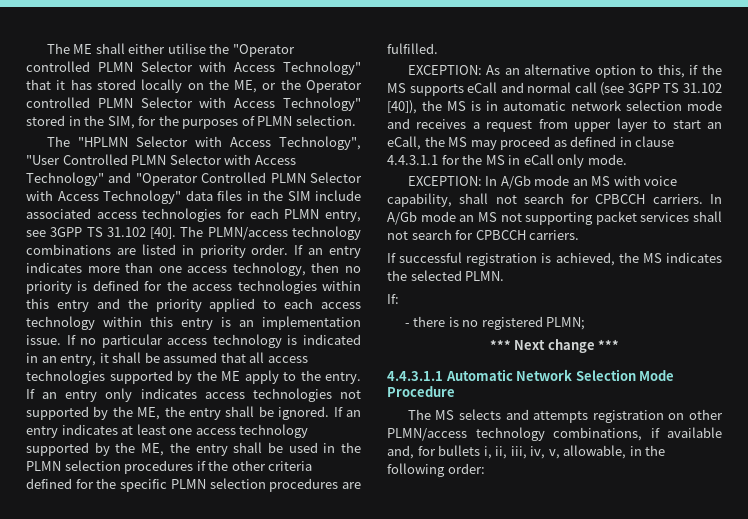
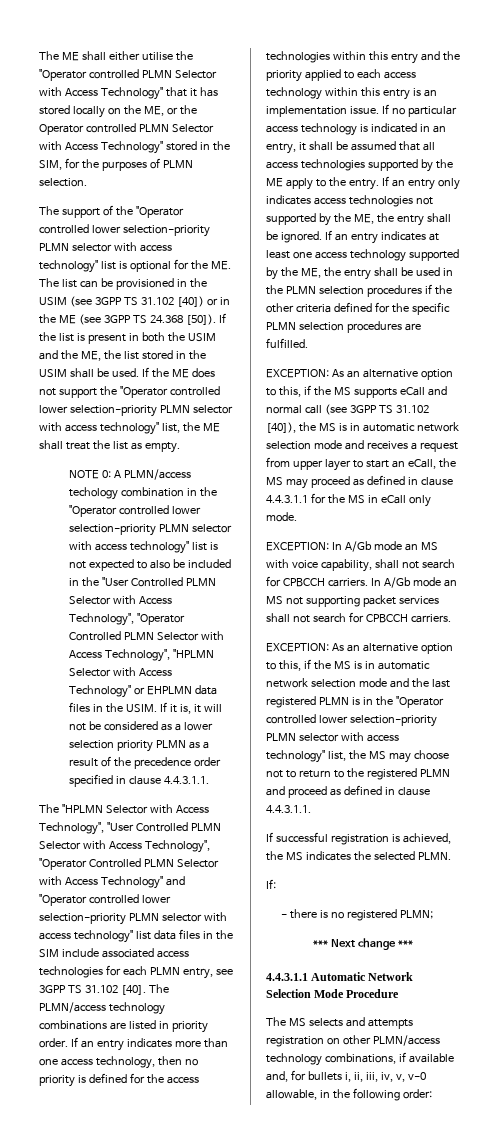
+ The support of the "Operator controlled lower selection-priority PLMN selector with access technology" list is optional for the ME. The list can be provisioned in the USIM (see 3GPP TS 31.102 [40]) or in the ME (see 3GPP TS 24.368 [50]). If the list is present in both the USIM and the ME, the list stored in the USIM shall be used. If the ME does not support the "Operator controlled lower selection-priority PLMN selector with access technology" list, the ME shall treat the list as empty.
+ NOTE 0: A PLMN/access techology combination in the "Operator controlled lower selection-priority PLMN selector with access technology" list is not expected to also be included in the "User Controlled PLMN Selector with Access Technology", "Operator Controlled PLMN Selector with Access Technology", "HPLMN Selector with Access Technology" or EHPLMN data files in the USIM. If it is, it will not be considered as a lower selection priority PLMN as a result of the precedence order specified in clause 4.4.3.1.1.
- The "HPLMN Selector with Access Technology", "User Controlled PLMN Selector with Access Technology" and "Operator Controlled PLMN Selector with Access Technology" data files in the SIM include associated access technologies for each PLMN entry, see 3GPP TS 31.102 [40].
+ The "HPLMN Selector with Access Technology", "User Controlled PLMN Selector with Access Technology", "Operator Controlled PLMN Selector with Access Technology" and "Operator controlled lower selection-priority PLMN selector with access technology" list data files in the SIM include associated access technologies for each PLMN entry, see 3GPP TS 31.102 [40].
+ EXCEPTION: As an alternative option to this, if the MS is in automatic network selection mode and the last registered PLMN is in the "Operator controlled lower selection-priority PLMN selector with access technology" list, the MS may choose not to return to the registered PLMN and proceed as defined in clause 4.4.3.1.1.
- The MS selects and attempts registration on other PLMN/access technology combinations, if available and, for bullets i, ii, iii, iv, v, allowable, in the following order:
+ The MS selects and attempts registration on other PLMN/access technology combinations, if available and, for bullets i, ii, iii, iv, v, v-0 allowable, in the following order:

